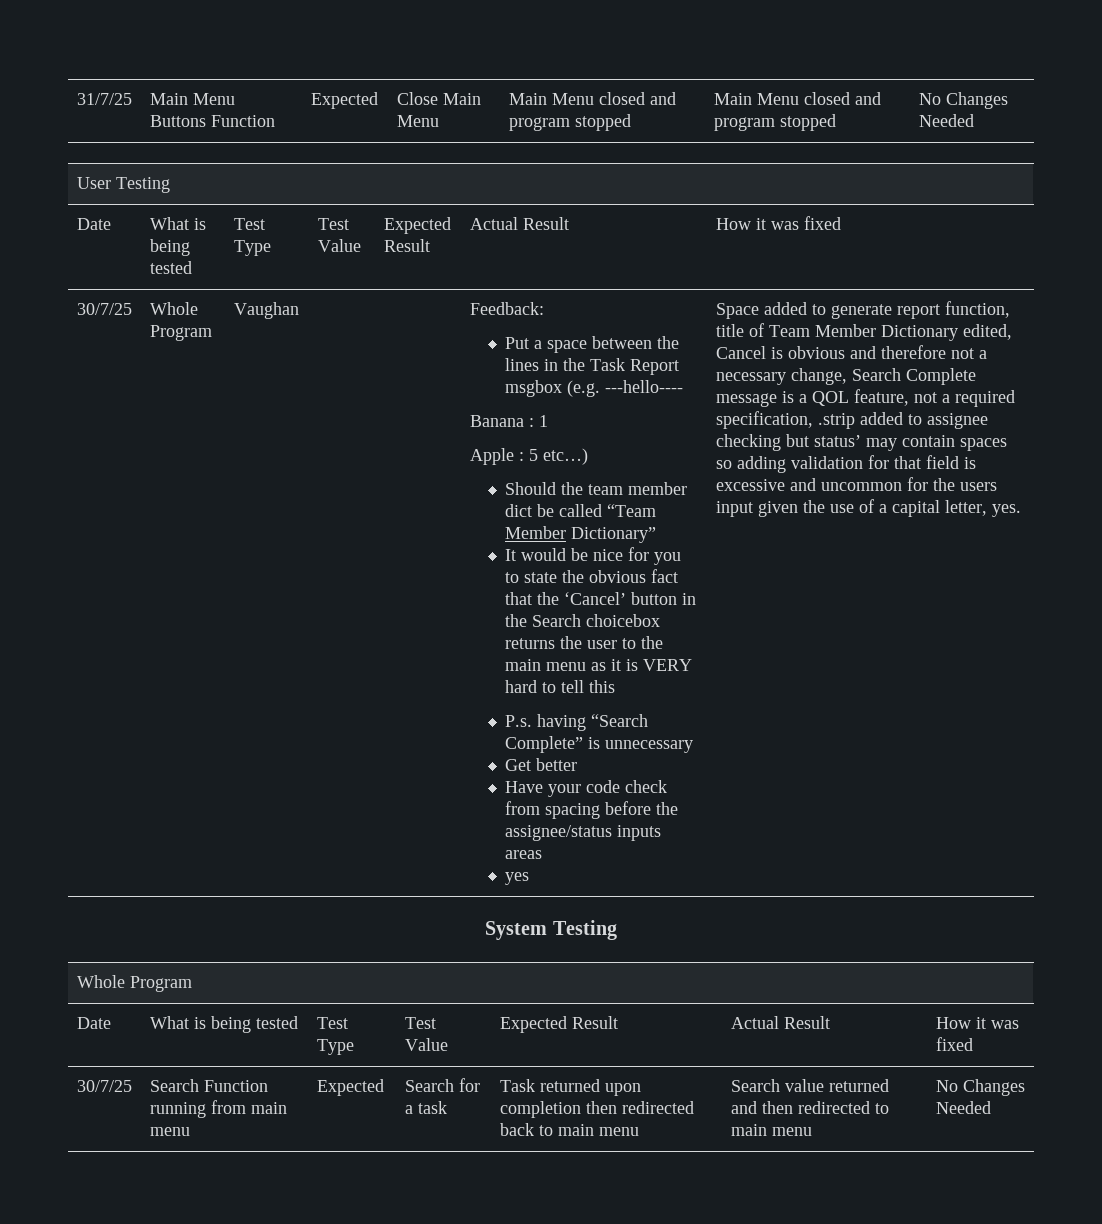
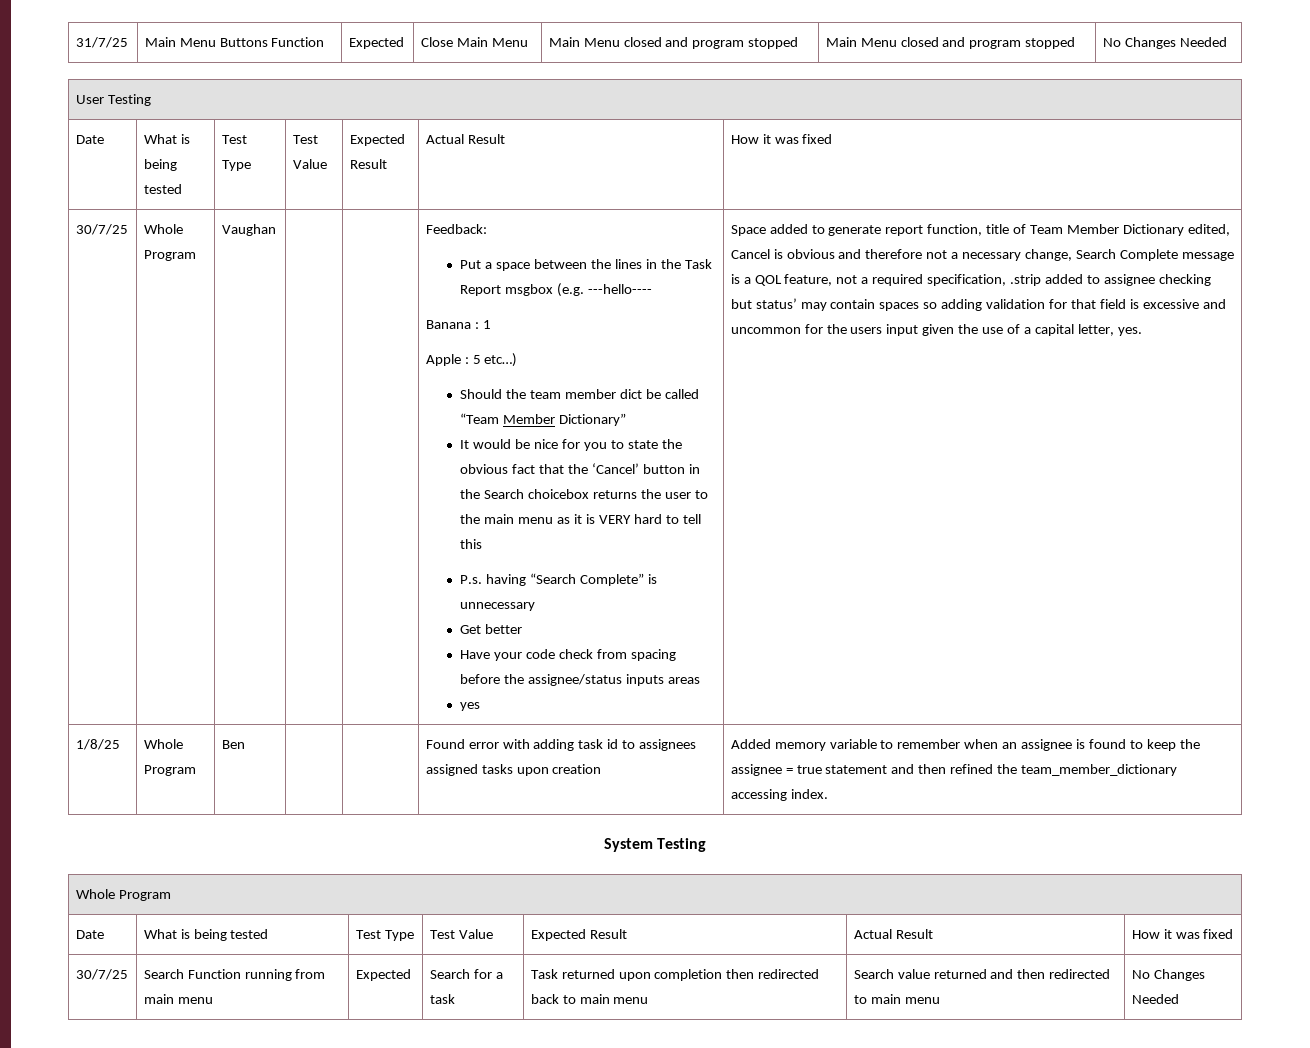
+ 1/8/25 | Whole Program | Ben | | | Found error with adding task id to assignees assigned tasks upon creation | Added memory variable to remember when an assignee is found to keep the assignee = true statement and then refined the team_member_dictionary accessing index.

